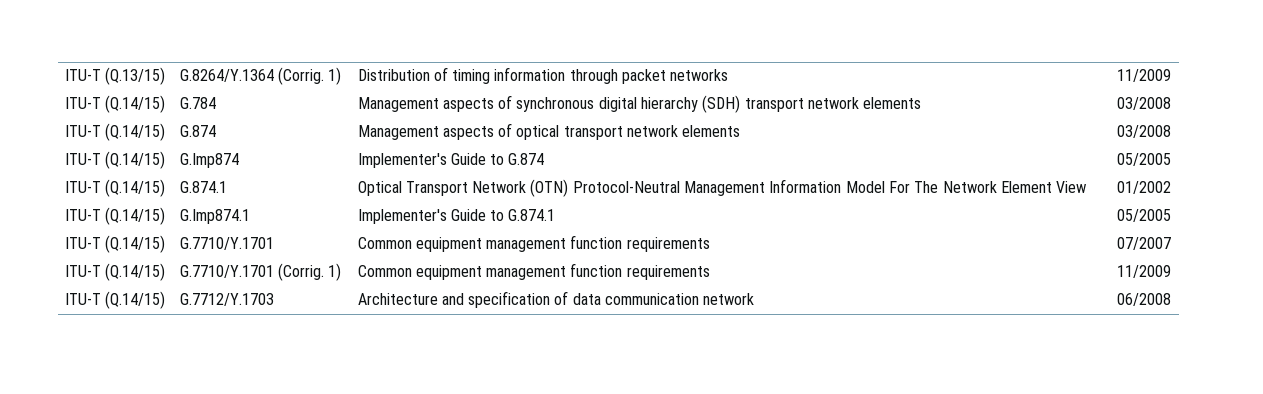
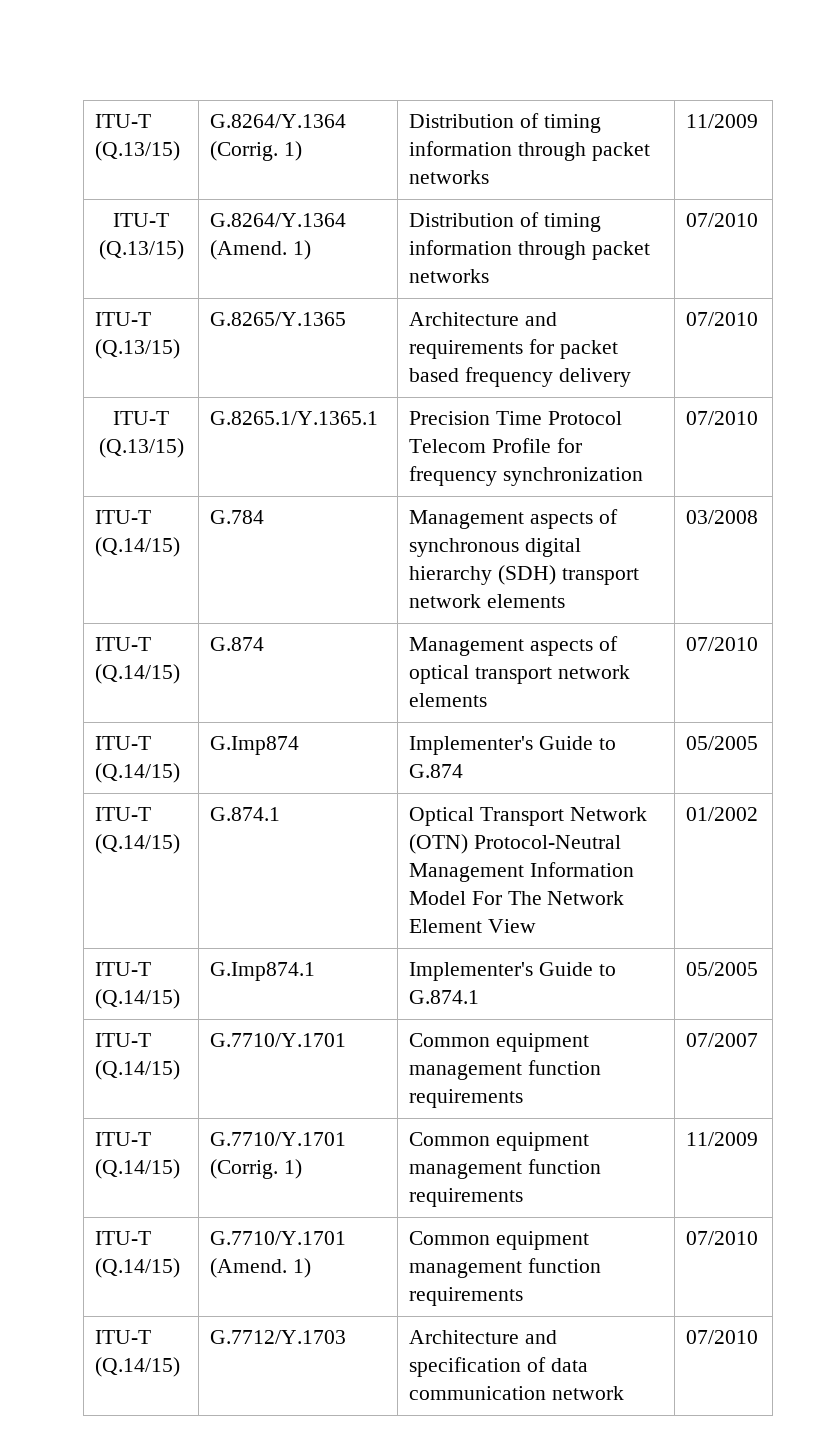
+ ITU-T (Q.13/15) | G.8264/Y.1364 (Amend. 1) | Distribution of timing information through packet networks | 07/2010
+ ITU-T (Q.13/15) | G.8265/Y.1365 | Architecture and requirements for packet based frequency delivery | 07/2010
+ ITU-T (Q.13/15) | G.8265.1/Y.1365.1 | Precision Time Protocol Telecom Profile for frequency synchronization | 07/2010
- ITU-T (Q.14/15) | G.874 | Management aspects of optical transport network elements | 03/2008
+ ITU-T (Q.14/15) | G.874 | Management aspects of optical transport network elements | 07/2010
+ ITU-T (Q.14/15) | G.7710/Y.1701 (Amend. 1) | Common equipment management function requirements | 07/2010
- ITU-T (Q.14/15) | G.7712/Y.1703 | Architecture and specification of data communication network | 06/2008
+ ITU-T (Q.14/15) | G.7712/Y.1703 | Architecture and specification of data communication network | 07/2010

